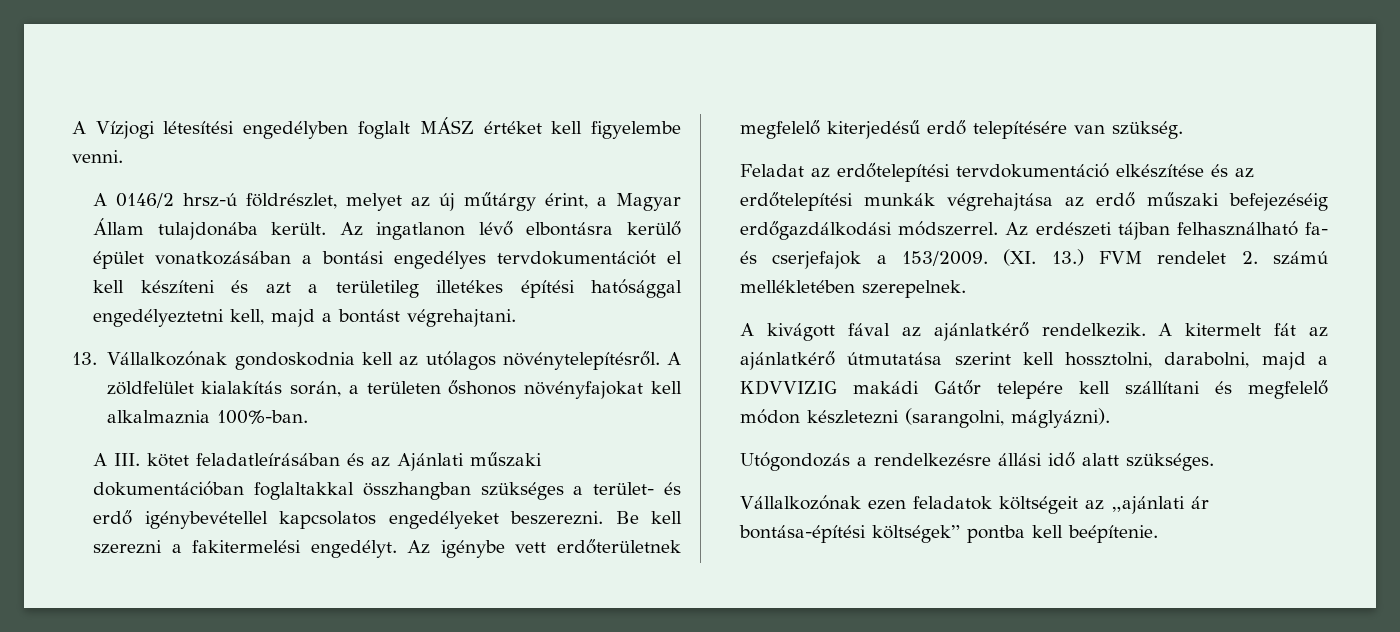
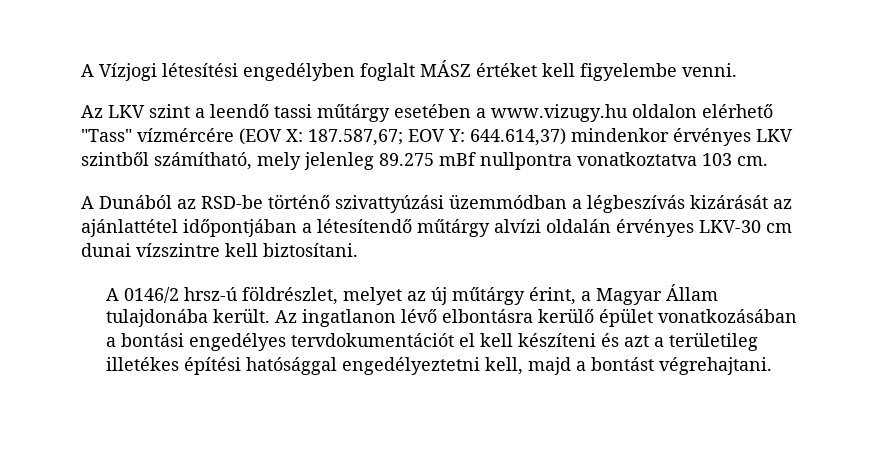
+ Az LKV szint a leendő tassi műtárgy esetében a www.vizugy.hu oldalon elérhető "Tass" vízmércére (EOV X: 187.587,67; EOV Y: 644.614,37) mindenkor érvényes LKV szintből számítható, mely jelenleg 89.275 mBf nullpontra vonatkoztatva 103 cm.
+ A Dunából az RSD-be történő szivattyúzási üzemmódban a légbeszívás kizárását az ajánlattétel időpontjában a létesítendő műtárgy alvízi oldalán érvényes LKV-30 cm dunai vízszintre kell biztosítani.
- 13. Vállalkozónak gondoskodnia kell az utólagos növénytelepítésről. A zöldfelület kialakítás során, a területen őshonos növényfajokat kell alkalmaznia 100%-ban.
- A III. kötet feladatleírásában és az Ajánlati műszaki dokumentációban foglaltakkal összhangban szükséges a terület- és erdő igénybevétellel kapcsolatos engedélyeket beszerezni. Be kell szerezni a fakitermelési engedélyt. Az igénybe vett erdőterületnek megfelelő kiterjedésű erdő telepítésére van szükség.
- Feladat az erdőtelepítési tervdokumentáció elkészítése és az erdőtelepítési munkák végrehajtása az erdő műszaki befejezéséig erdőgazdálkodási módszerrel. Az erdészeti tájban felhasználható fa- és cserjefajok a 153/2009. (XI. 13.) FVM rendelet 2. számú mellékletében szerepelnek.
- A kivágott fával az ajánlatkérő rendelkezik. A kitermelt fát az ajánlatkérő útmutatása szerint kell hossztolni, darabolni, majd a KDVVIZIG makádi Gátőr telepére kell szállítani és megfelelő módon készletezni (sarangolni, máglyázni).
- Utógondozás a rendelkezésre állási idő alatt szükséges.
- Vállalkozónak ezen feladatok költségeit az „ajánlati ár bontása-építési költségek” pontba kell beépítenie.

